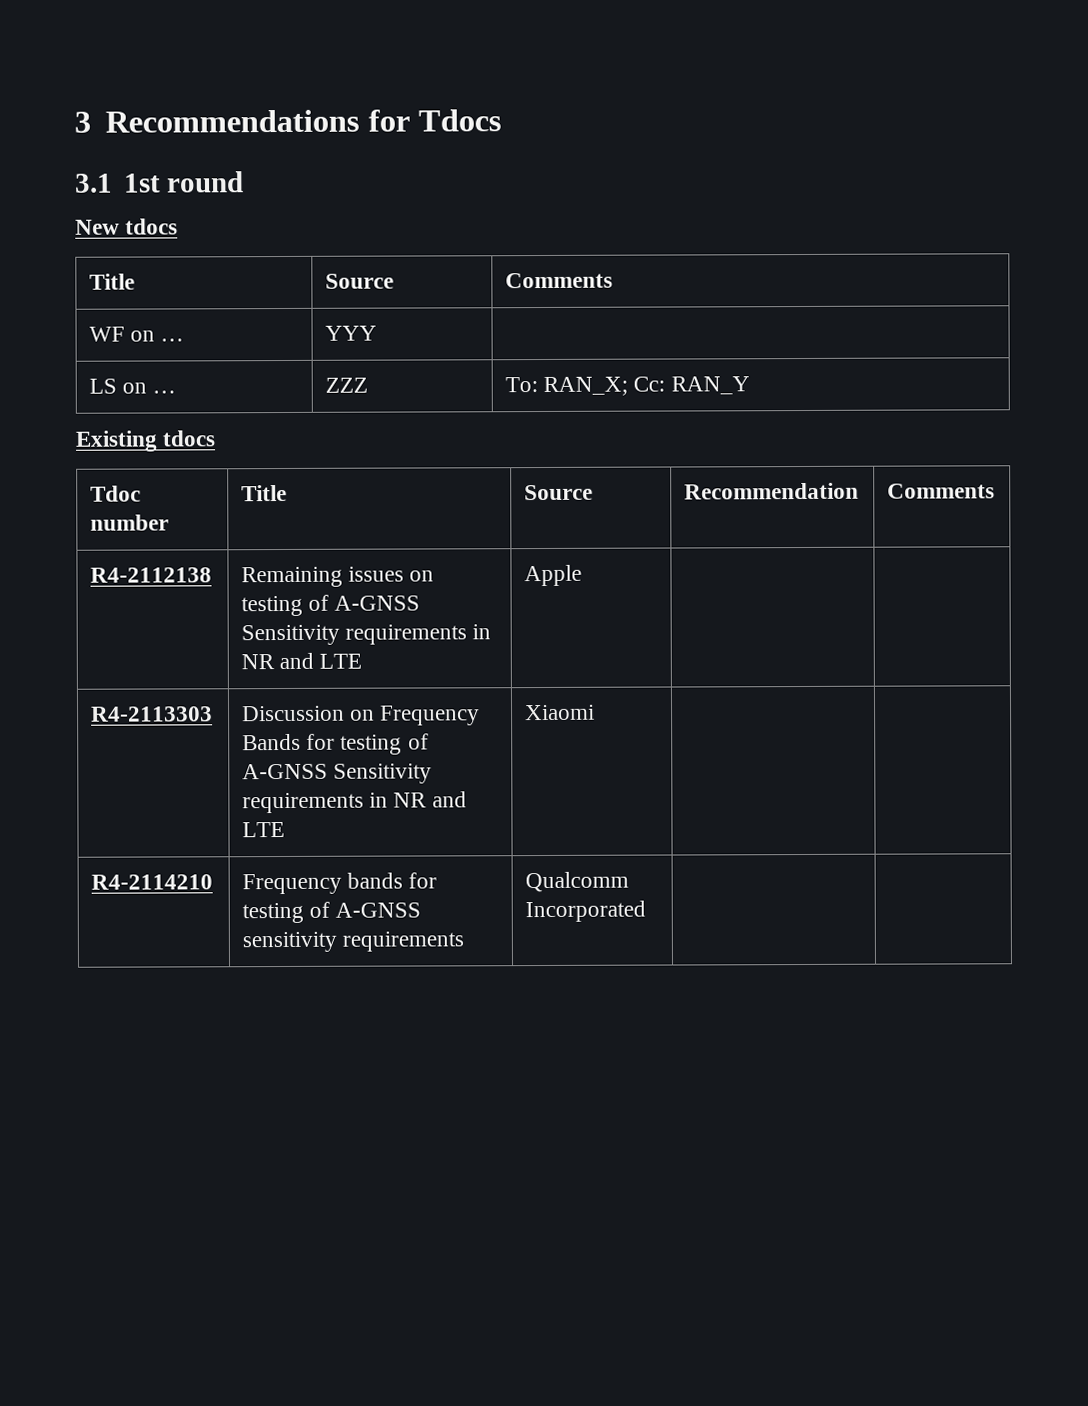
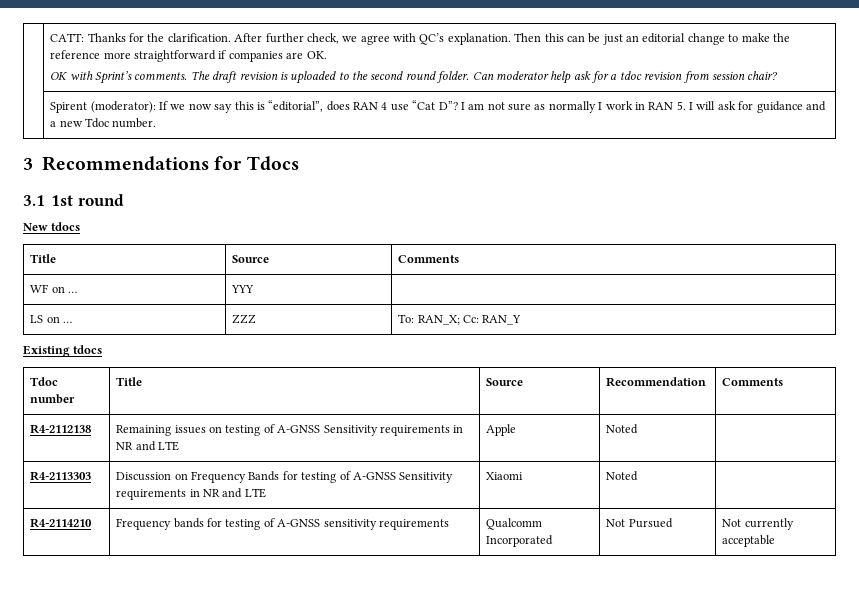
+ CATT: Thanks for the clarification. After further check, we agree with QC’s explanation. Then this can be just an editorial change to make the reference more straightforward if companies are OK.
+ OK with Sprint’s comments. The draft revision is uploaded to the second round folder. Can moderator help ask for a tdoc revision from session chair?
+ | Spirent (moderator): If we now say this is “editorial”, does RAN 4 use “Cat D”? I am not sure as normally I work in RAN 5. I will ask for guidance and a new Tdoc number.
- R4-2112138 | Remaining issues on testing of A-GNSS Sensitivity requirements in NR and LTE | Apple | |
+ R4-2112138 | Remaining issues on testing of A-GNSS Sensitivity requirements in NR and LTE | Apple | Noted |
- R4-2113303 | Discussion on Frequency Bands for testing of A-GNSS Sensitivity requirements in NR and LTE | Xiaomi | |
+ R4-2113303 | Discussion on Frequency Bands for testing of A-GNSS Sensitivity requirements in NR and LTE | Xiaomi | Noted |
- R4-2114210 | Frequency bands for testing of A-GNSS sensitivity requirements | Qualcomm Incorporated | |
+ R4-2114210 | Frequency bands for testing of A-GNSS sensitivity requirements | Qualcomm Incorporated | Not Pursued | Not currently acceptable

